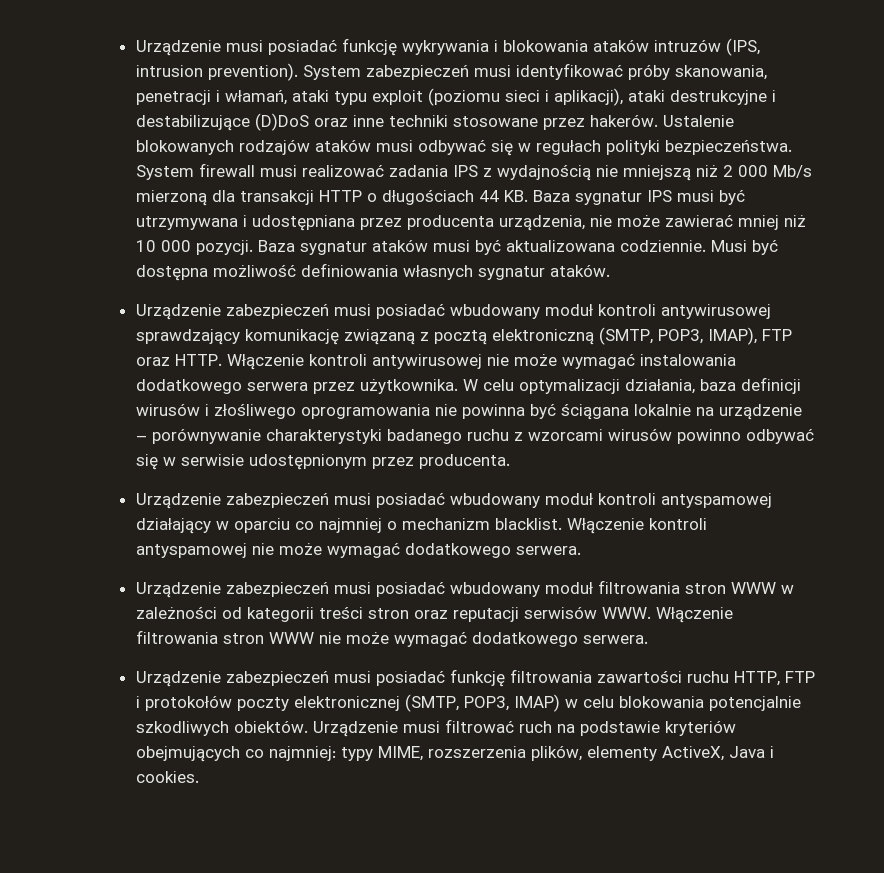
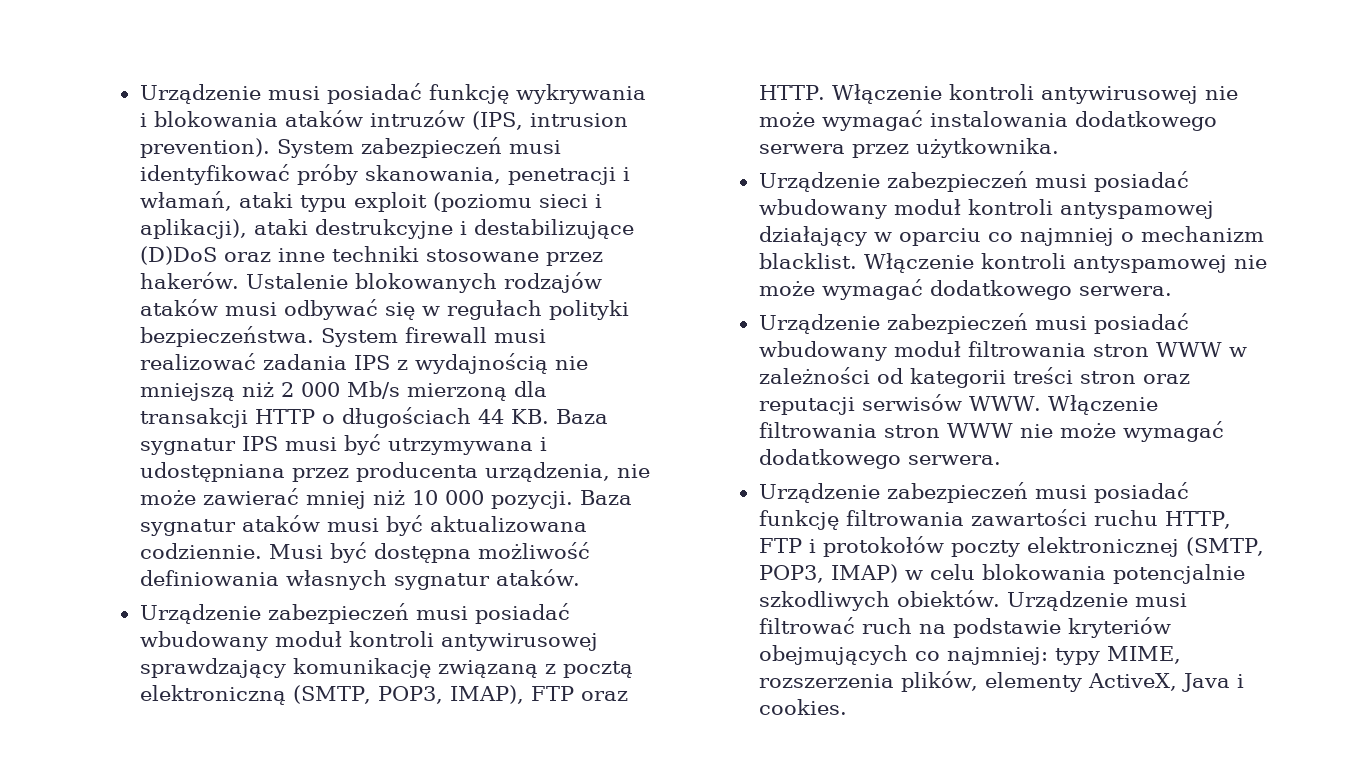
- W celu optymalizacji działania, baza definicji wirusów i złośliwego oprogramowania nie powinna być ściągana lokalnie na urządzenie – porównywanie charakterystyki badanego ruchu z wzorcami wirusów powinno odbywać się w serwisie udostępnionym przez producenta.

